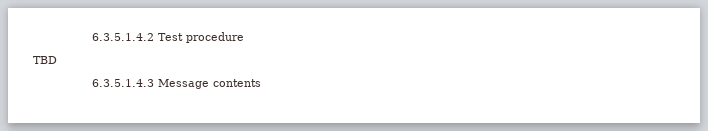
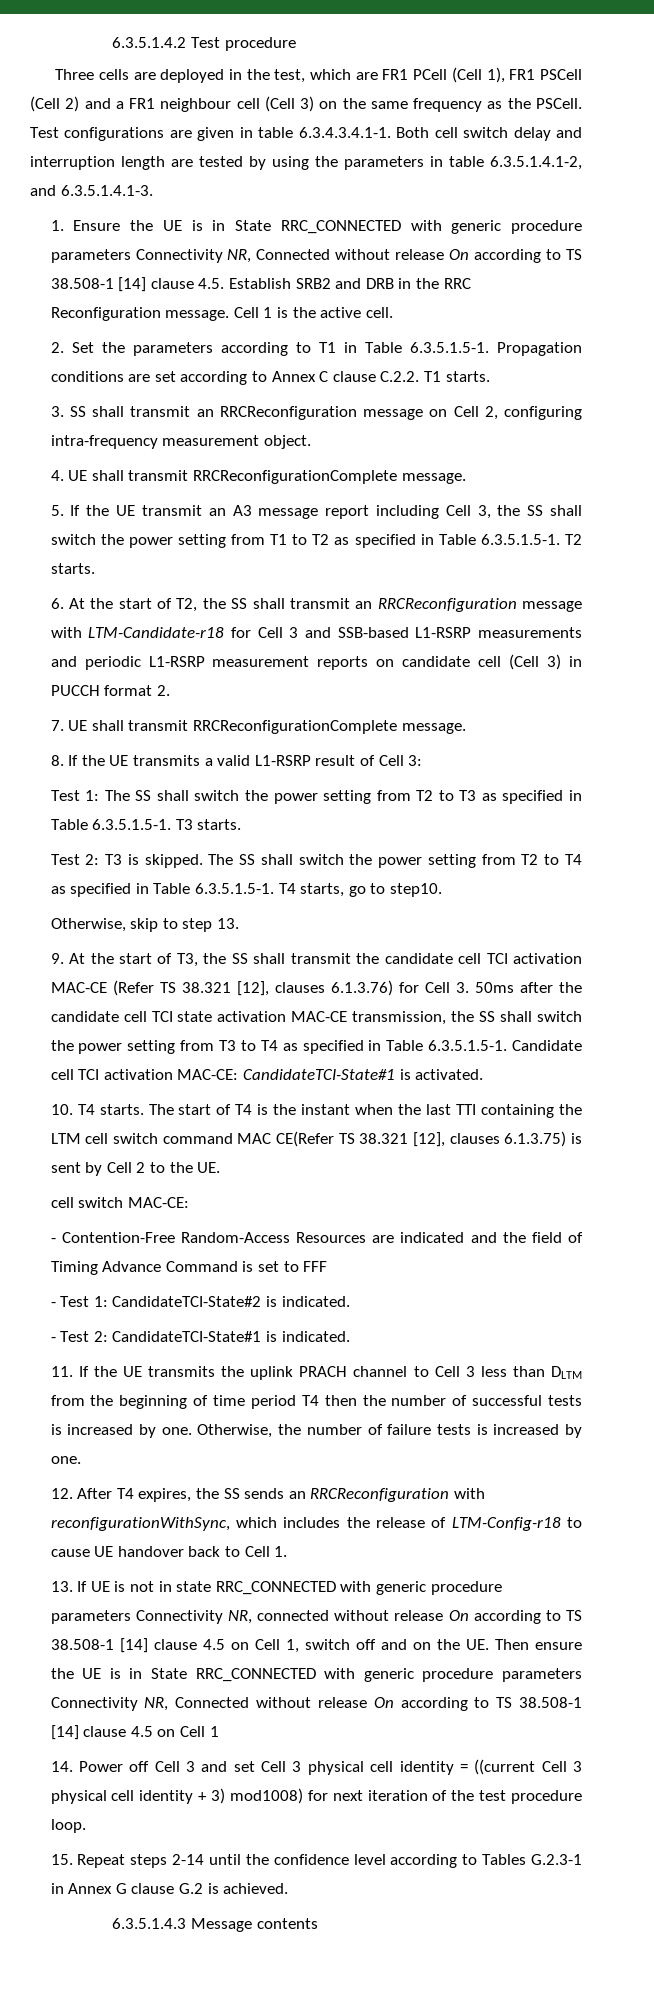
- TBD
+ Three cells are deployed in the test, which are FR1 PCell (Cell 1), FR1 PSCell (Cell 2) and a FR1 neighbour cell (Cell 3) on the same frequency as the PSCell. Test configurations are given in table 6.3.4.3.4.1-1. Both cell switch delay and interruption length are tested by using the parameters in table 6.3.5.1.4.1-2, and 6.3.5.1.4.1-3.
+ 1. Ensure the UE is in State RRC_CONNECTED with generic procedure parameters Connectivity NR, Connected without release On according to TS 38.508-1 [14] clause 4.5. Establish SRB2 and DRB in the RRC Reconfiguration message. Cell 1 is the active cell.
+ 2. Set the parameters according to T1 in Table 6.3.5.1.5-1. Propagation conditions are set according to Annex C clause C.2.2. T1 starts.
+ 3. SS shall transmit an RRCReconfiguration message on Cell 2, configuring intra-frequency measurement object.
+ 4. UE shall transmit RRCReconfigurationComplete message.
+ 5. If the UE transmit an A3 message report including Cell 3, the SS shall switch the power setting from T1 to T2 as specified in Table 6.3.5.1.5-1. T2 starts.
+ 6. At the start of T2, the SS shall transmit an RRCReconfiguration message with LTM-Candidate-r18 for Cell 3 and SSB-based L1-RSRP measurements and periodic L1-RSRP measurement reports on candidate cell (Cell 3) in PUCCH format 2.
+ 7. UE shall transmit RRCReconfigurationComplete message.
+ 8. If the UE transmits a valid L1-RSRP result of Cell 3:
+ Test 1: The SS shall switch the power setting from T2 to T3 as specified in Table 6.3.5.1.5-1. T3 starts.
+ Test 2: T3 is skipped. The SS shall switch the power setting from T2 to T4 as specified in Table 6.3.5.1.5-1. T4 starts, go to step10.
+ Otherwise, skip to step 13.
+ 9. At the start of T3, the SS shall transmit the candidate cell TCI activation MAC-CE (Refer TS 38.321 [12], clauses 6.1.3.76) for Cell 3. 50ms after the candidate cell TCI state activation MAC-CE transmission, the SS shall switch the power setting from T3 to T4 as specified in Table 6.3.5.1.5-1. Candidate cell TCI activation MAC-CE: CandidateTCI-State#1 is activated.
+ 10. T4 starts. The start of T4 is the instant when the last TTI containing the LTM cell switch command MAC CE(Refer TS 38.321 [12], clauses 6.1.3.75) is sent by Cell 2 to the UE.
+ cell switch MAC-CE:
+ - Contention-Free Random-Access Resources are indicated and the field of Timing Advance Command is set to FFF
+ - Test 1: CandidateTCI-State#2 is indicated.
+ - Test 2: CandidateTCI-State#1 is indicated.
+ 11. If the UE transmits the uplink PRACH channel to Cell 3 less than DLTM from the beginning of time period T4 then the number of successful tests is increased by one. Otherwise, the number of failure tests is increased by one.
+ 12. After T4 expires, the SS sends an RRCReconfiguration with reconfigurationWithSync, which includes the release of LTM-Config-r18 to cause UE handover back to Cell 1.
+ 13. If UE is not in state RRC_CONNECTED with generic procedure parameters Connectivity NR, connected without release On according to TS 38.508-1 [14] clause 4.5 on Cell 1, switch off and on the UE. Then ensure the UE is in State RRC_CONNECTED with generic procedure parameters Connectivity NR, Connected without release On according to TS 38.508-1 [14] clause 4.5 on Cell 1
+ 14. Power off Cell 3 and set Cell 3 physical cell identity = ((current Cell 3 physical cell identity + 3) mod1008) for next iteration of the test procedure loop.
+ 15. Repeat steps 2-14 until the confidence level according to Tables G.2.3-1 in Annex G clause G.2 is achieved.

